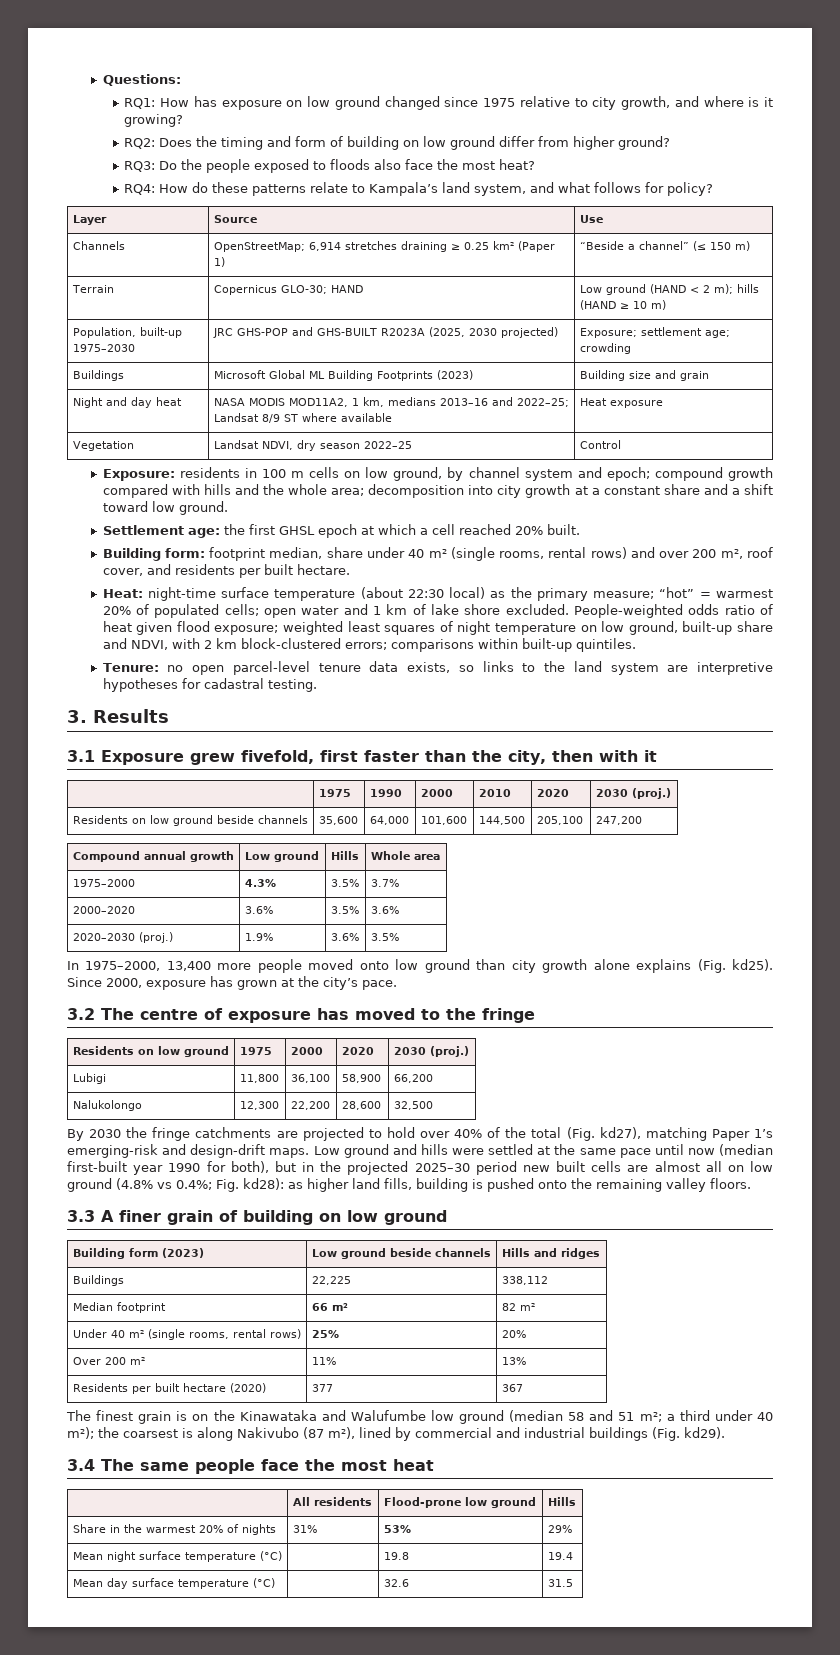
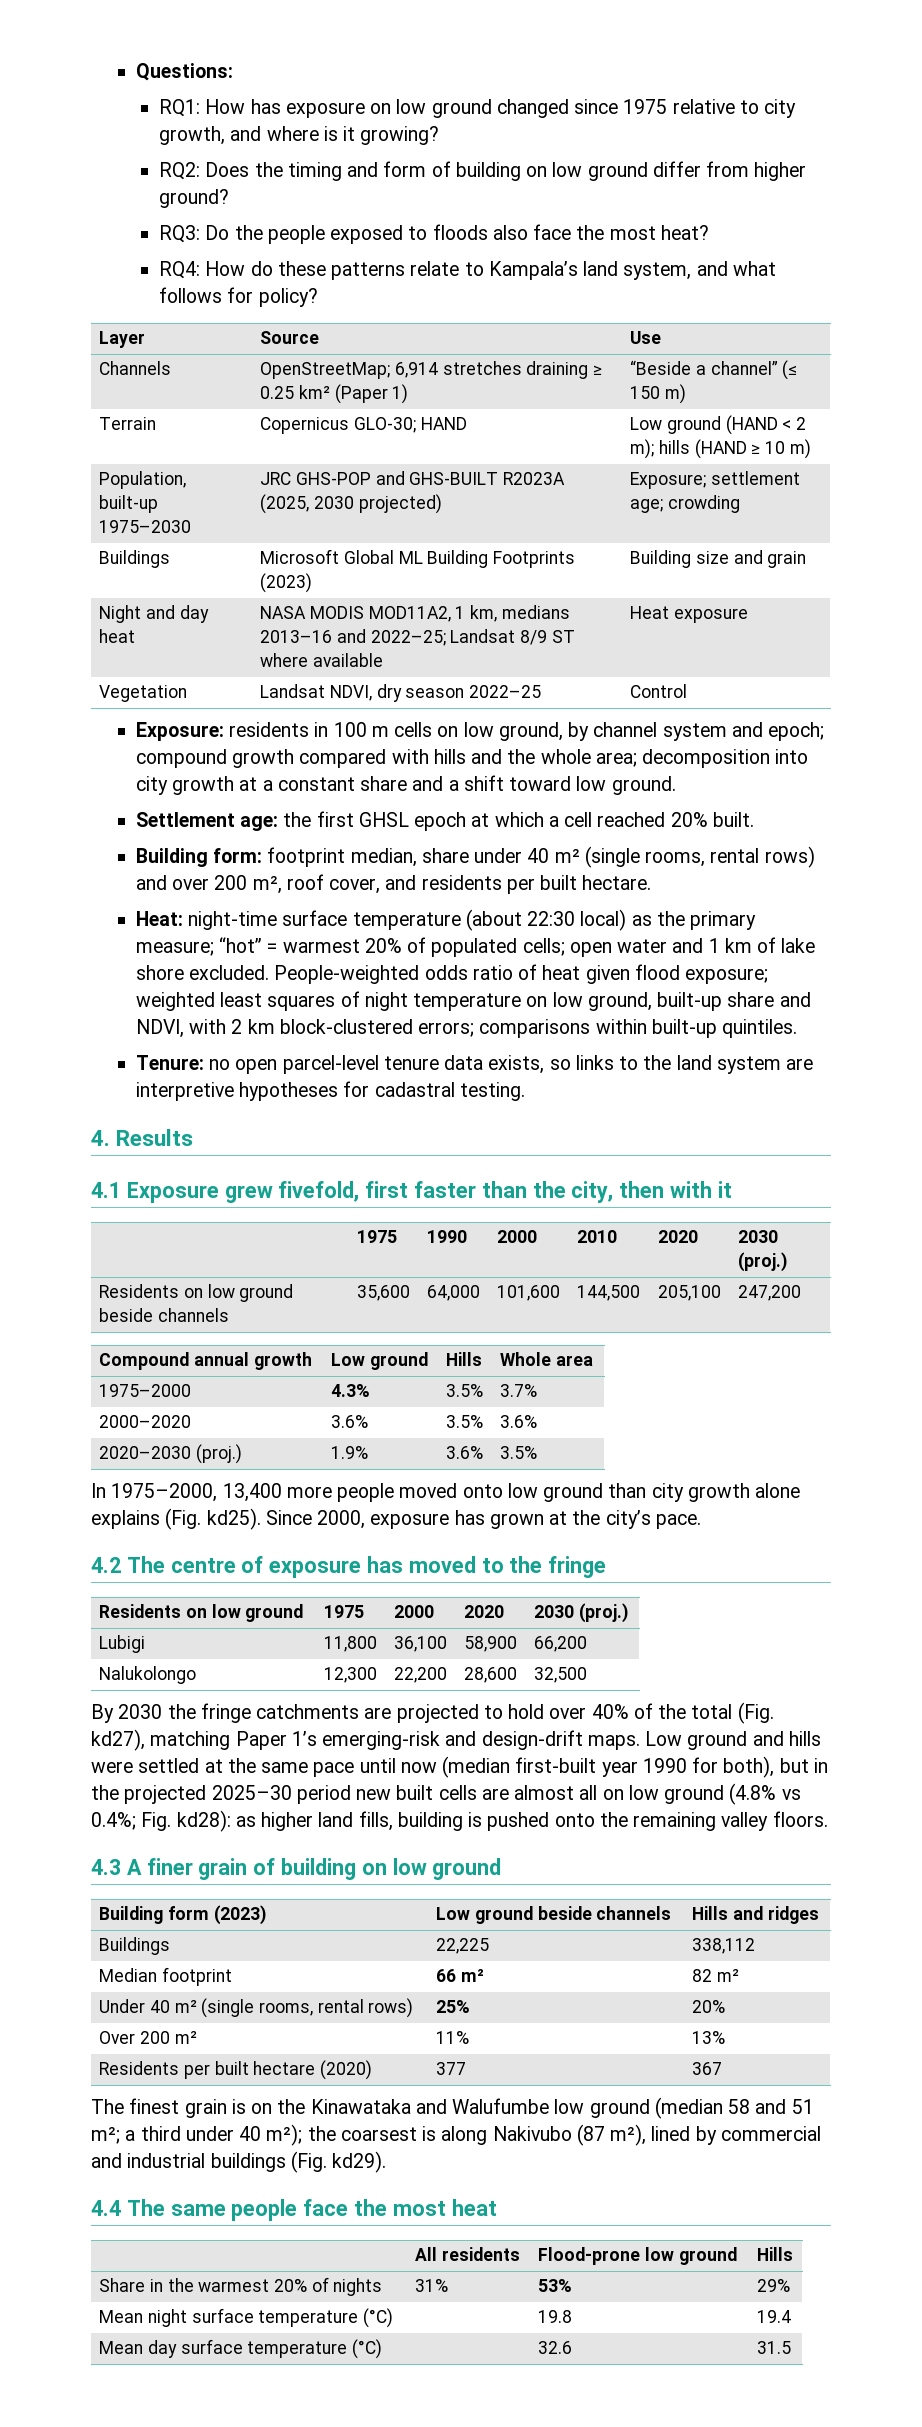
- 3. Results
+ 4. Results
- 3.1 Exposure grew fivefold, first faster than the city, then with it
+ 4.1 Exposure grew fivefold, first faster than the city, then with it
- 3.2 The centre of exposure has moved to the fringe
+ 4.2 The centre of exposure has moved to the fringe
- 3.3 A finer grain of building on low ground
+ 4.3 A finer grain of building on low ground
- 3.4 The same people face the most heat
+ 4.4 The same people face the most heat

